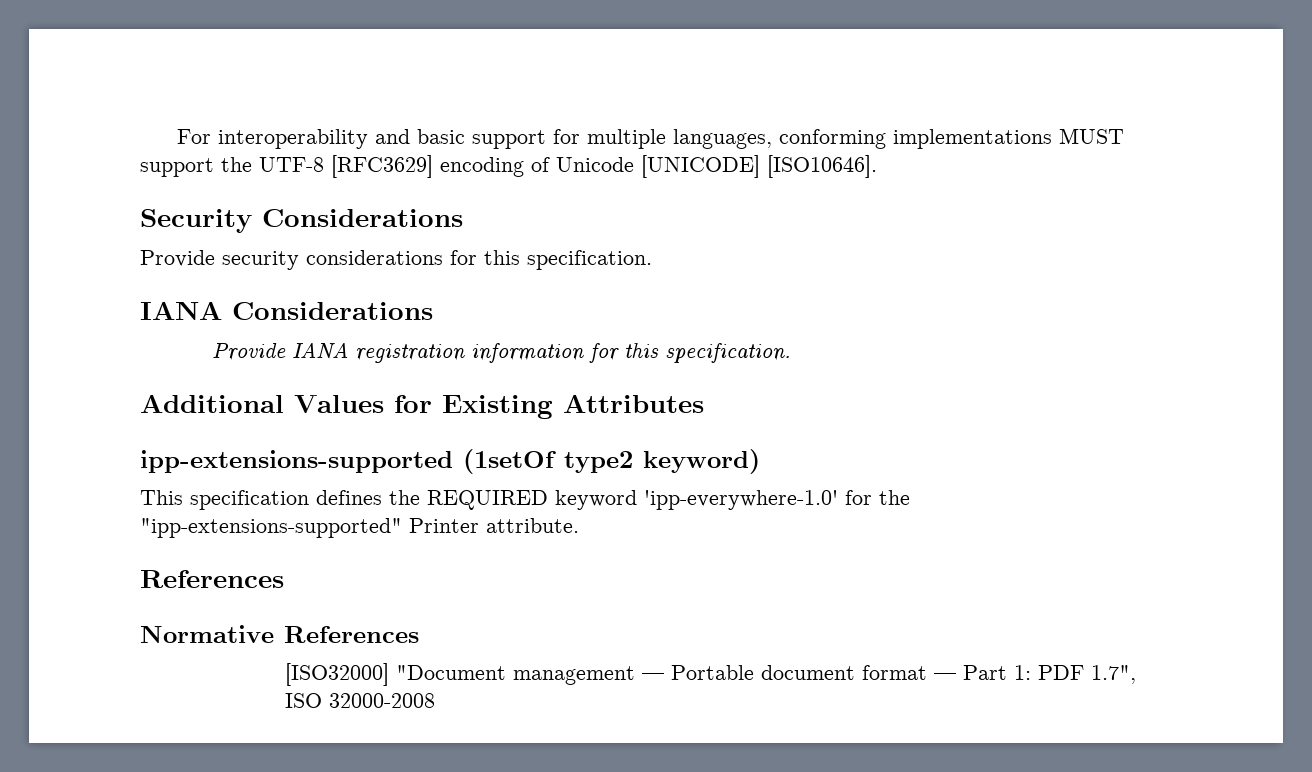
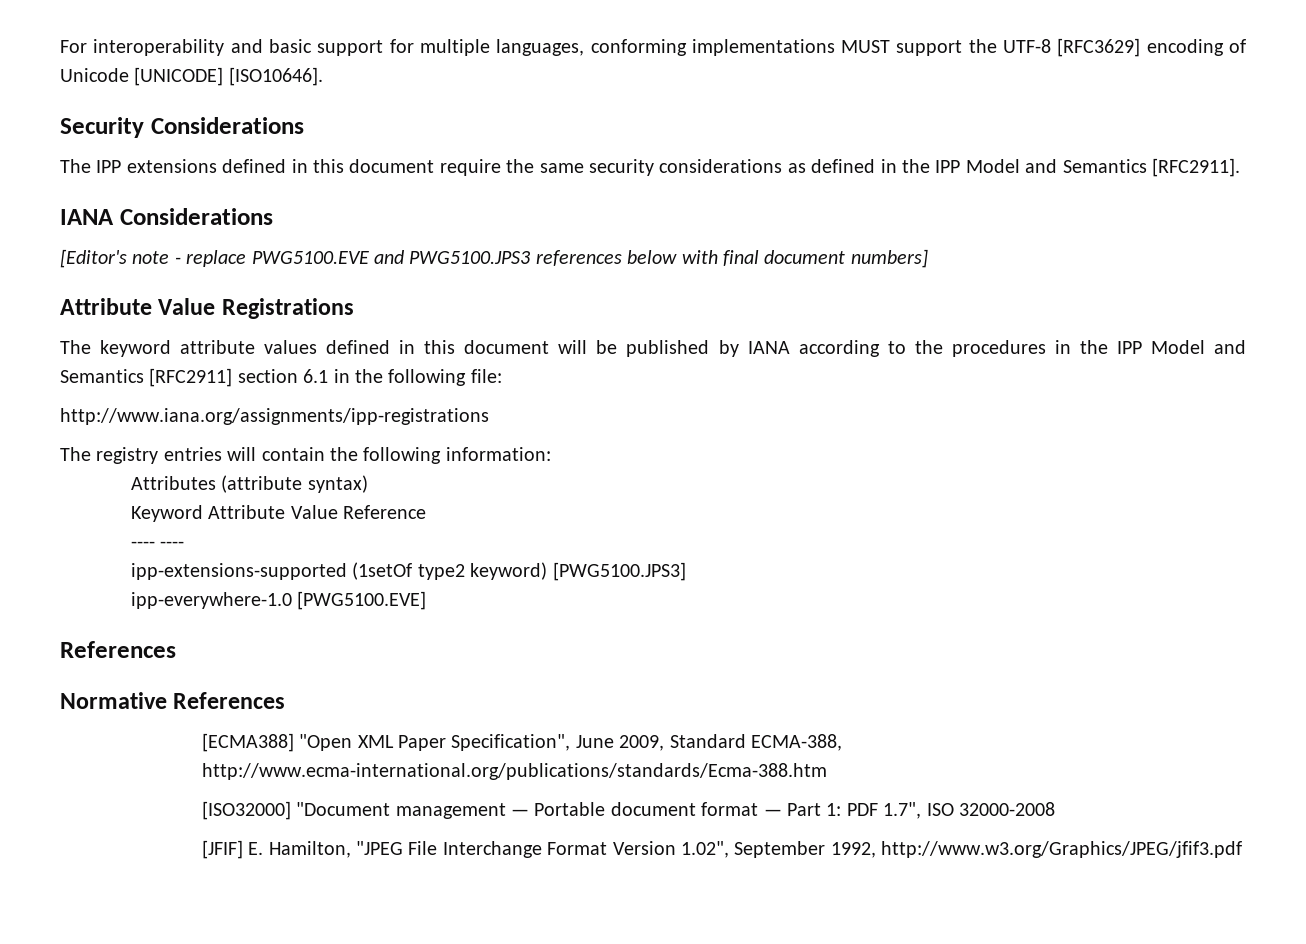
- Provide security considerations for this specification.
+ The IPP extensions defined in this document require the same security considerations as defined in the IPP Model and Semantics [RFC2911].
  IANA Considerations
- Provide IANA registration information for this specification.
- Additional Values for Existing Attributes
- ipp-extensions-supported (1setOf type2 keyword)
- This specification defines the REQUIRED keyword 'ipp-everywhere-1.0' for the "ipp-extensions-supported" Printer attribute.
+ [Editor's note - replace PWG5100.EVE and PWG5100.JPS3 references below with final document numbers]
+ Attribute Value Registrations
+ The keyword attribute values defined in this document will be published by IANA according to the procedures in the IPP Model and Semantics [RFC2911] section 6.1 in the following file:
+ http://www.iana.org/assignments/ipp-registrations
+ The registry entries will contain the following information:
+ Attributes (attribute syntax)
+ Keyword Attribute Value Reference
+ ---- ----
+ ipp-extensions-supported (1setOf type2 keyword) [PWG5100.JPS3]
+ ipp-everywhere-1.0 [PWG5100.EVE]
  References
  Normative References
+ [ECMA388] "Open XML Paper Specification", June 2009, Standard ECMA-388, http://www.ecma-international.org/publications/standards/Ecma-388.htm
+ [JFIF] E. Hamilton, "JPEG File Interchange Format Version 1.02", September 1992, http://www.w3.org/Graphics/JPEG/jfif3.pdf

